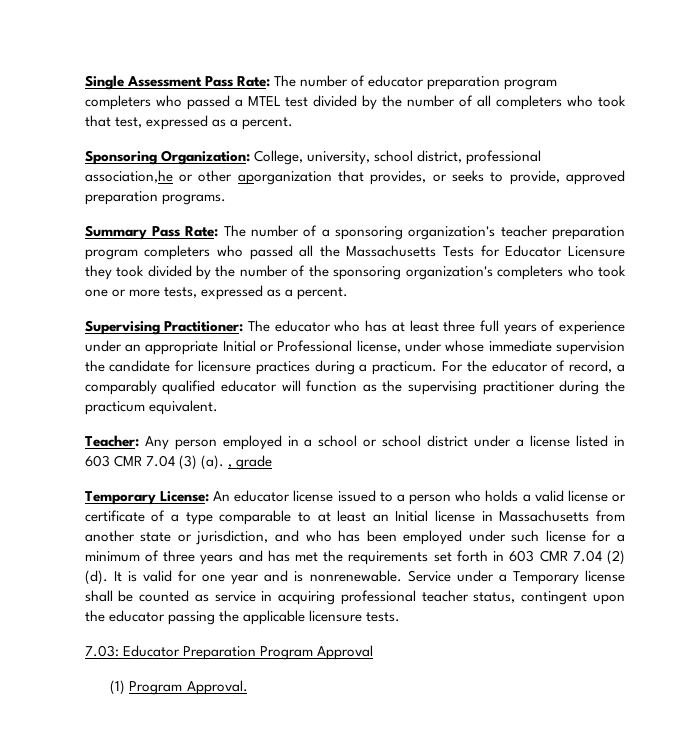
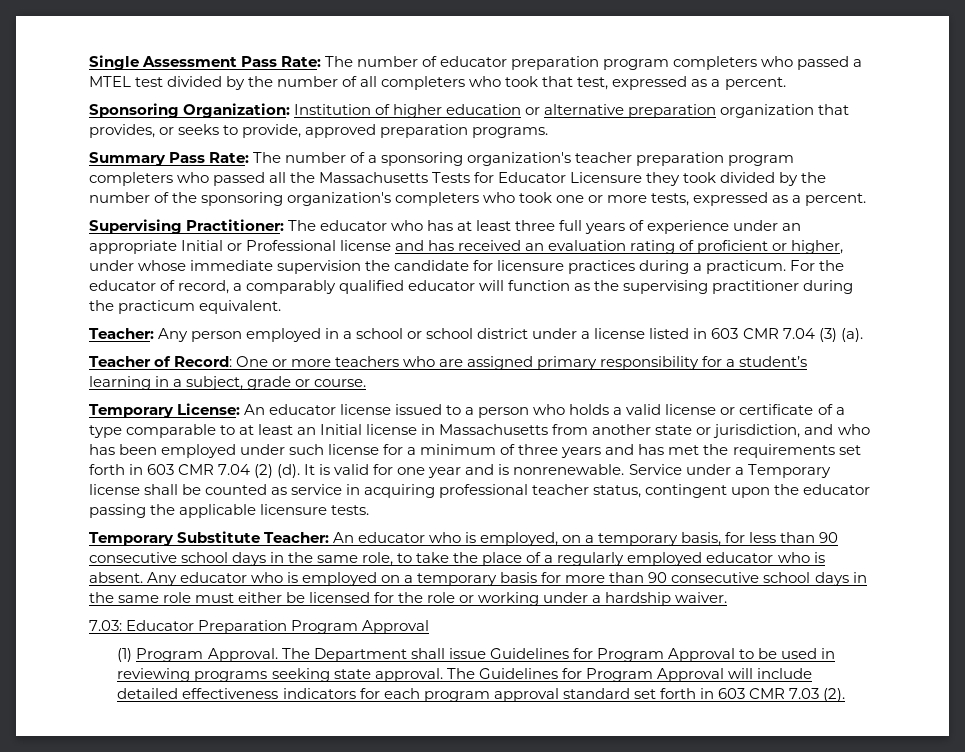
- Sponsoring Organization: College, university, school district, professional association,he or other aporganization that provides, or seeks to provide, approved preparation programs.
+ Sponsoring Organization: Institution of higher education or alternative preparation organization that provides, or seeks to provide, approved preparation programs.
- Supervising Practitioner: The educator who has at least three full years of experience under an appropriate Initial or Professional license, under whose immediate supervision the candidate for licensure practices during a practicum.
+ Supervising Practitioner: The educator who has at least three full years of experience under an appropriate Initial or Professional license and has received an evaluation rating of proficient or higher, under whose immediate supervision the candidate for licensure practices during a practicum.
- Teacher: Any person employed in a school or school district under a license listed in 603 CMR 7.04 (3) (a). , grade
+ Teacher: Any person employed in a school or school district under a license listed in 603 CMR 7.04 (3) (a).
+ Teacher of Record: One or more teachers who are assigned primary responsibility for a student’s learning in a subject, grade or course.
+ Temporary Substitute Teacher: An educator who is employed, on a temporary basis, for less than 90 consecutive school days in the same role, to take the place of a regularly employed educator who is absent. Any educator who is employed on a temporary basis for more than 90 consecutive school days in the same role must either be licensed for the role or working under a hardship waiver.
+ The Department shall issue Guidelines for Program Approval to be used in reviewing programs seeking state approval. The Guidelines for Program Approval will include detailed effectiveness indicators for each program approval standard set forth in 603 CMR 7.03 (2).

